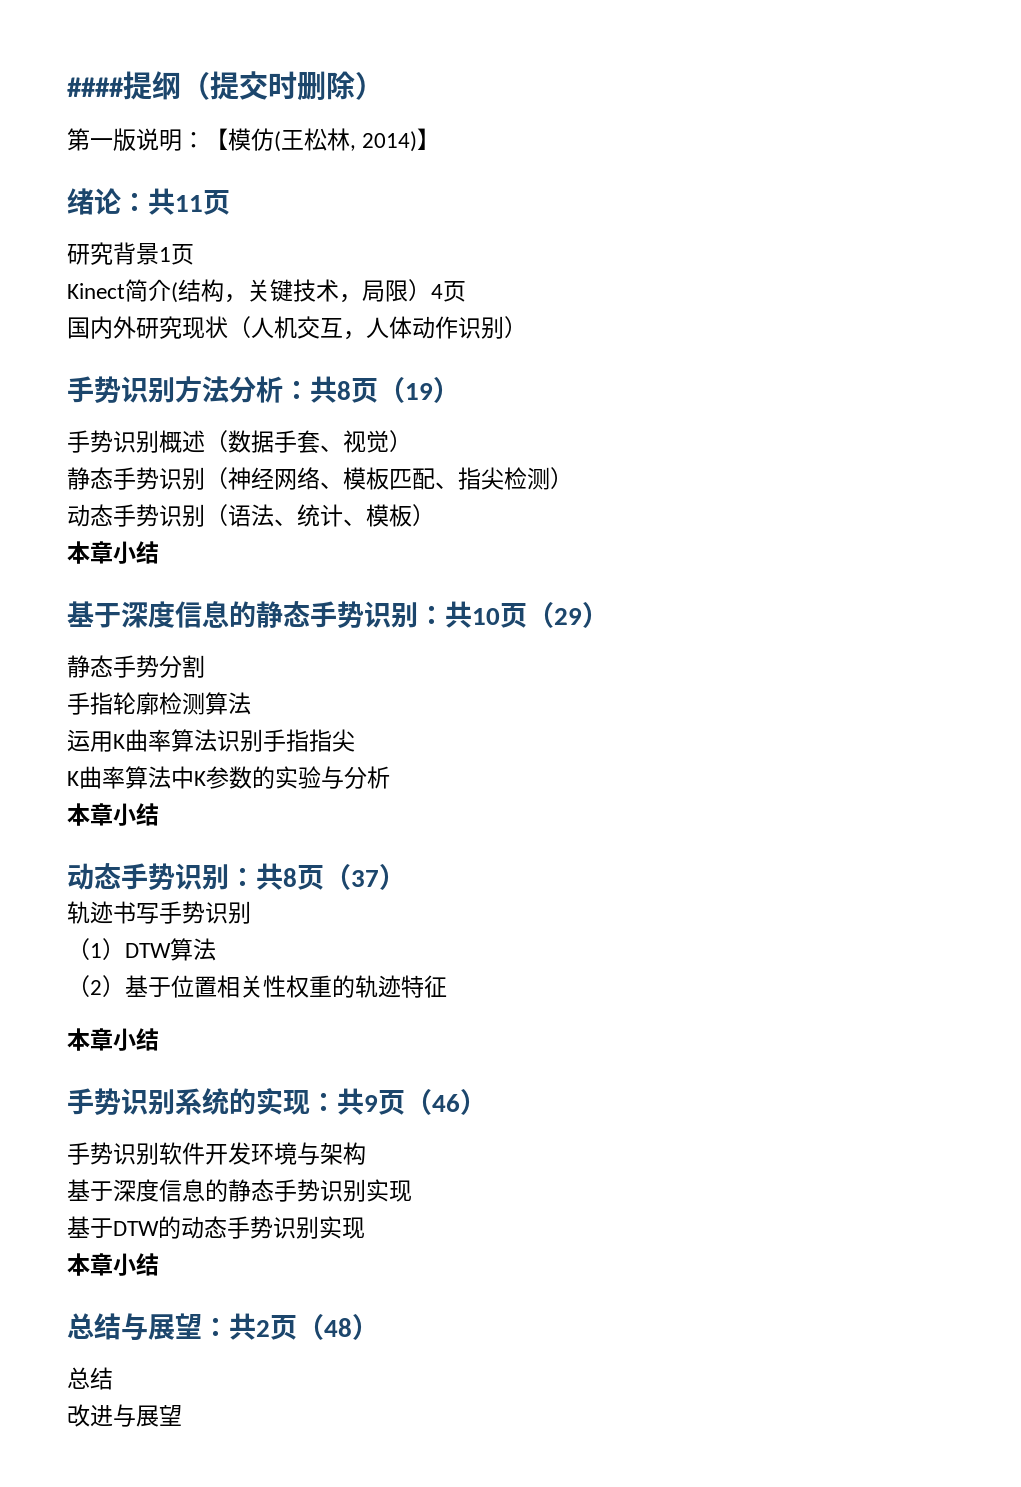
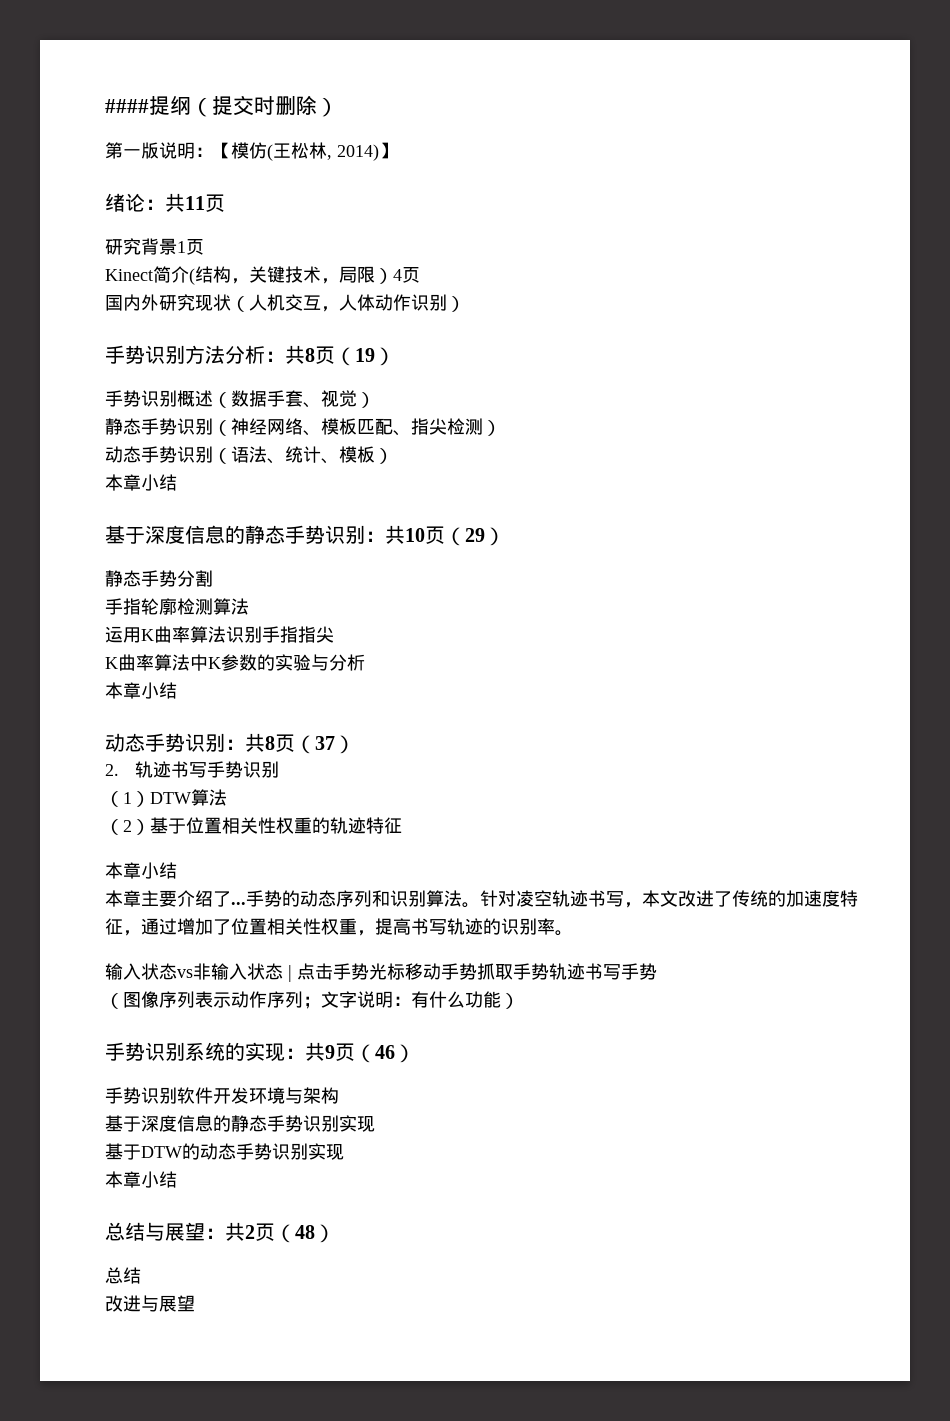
- 轨迹书写手势识别
+ 2.轨迹书写手势识别
+ 本章主要介绍了...手势的动态序列和识别算法。针对凌空轨迹书写，本文改进了传统的加速度特征，通过增加了位置相关性权重，提高书写轨迹的识别率。
+ 输入状态vs非输入状态 | 点击手势光标移动手势抓取手势轨迹书写手势
+ （图像序列表示动作序列；文字说明：有什么功能）

